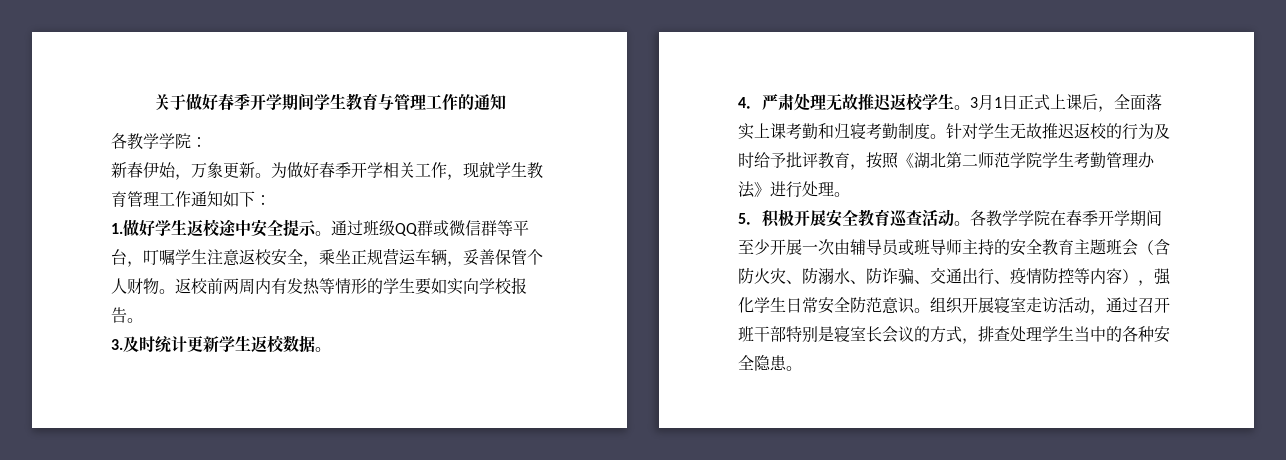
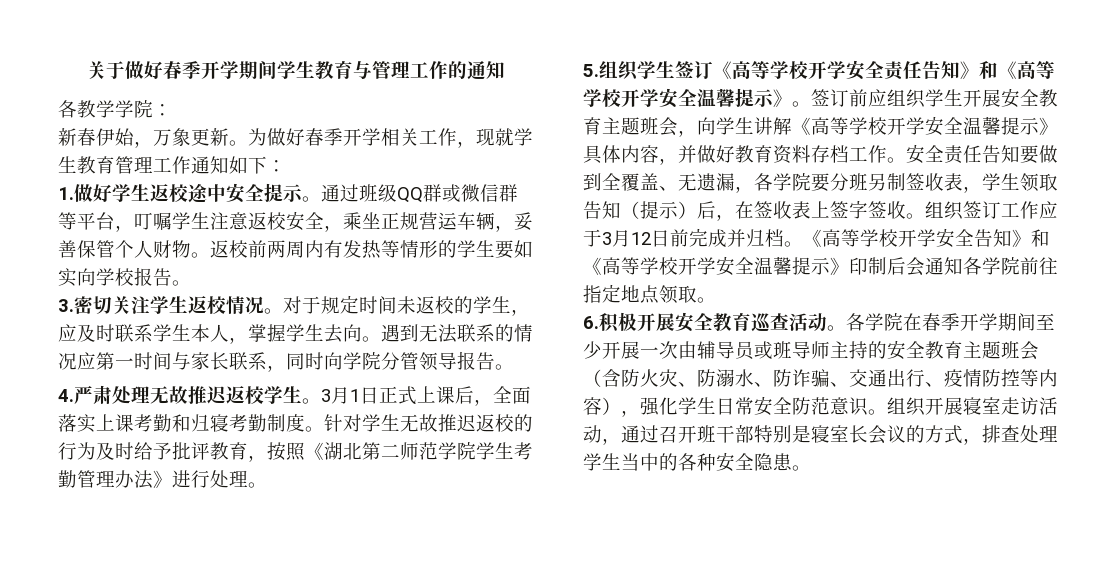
- 3.及时统计更新学生返校数据。
- 4．严肃处理无故推迟返校学生。
+ 3.密切关注学生返校情况。对于规定时间未返校的学生，应及时联系学生本人，掌握学生去向。遇到无法联系的情况应第一时间与家长联系，同时向学院分管领导报告。
+ 4.严肃处理无故推迟返校学生。
- 5．积极开展安全教育巡查活动。
+ 5.组织学生签订《高等学校开学安全责任告知》和《高等学校开学安全温馨提示》。签订前应组织学生开展安全教育主题班会，向学生讲解《高等学校开学安全温馨提示》具体内容，并做好教育资料存档工作。安全责任告知要做到全覆盖、无遗漏，各学院要分班另制签收表，学生领取告知（提示）后，在签收表上签字签收。组织签订工作应于3月12日前完成并归档。《高等学校开学安全告知》和《高等学校开学安全温馨提示》印制后会通知各学院前往指定地点领取。
+ 6.积极开展安全教育巡查活动。
- 各教学学院在春季开学期间至少开展一次由辅导员或班导师主持的安全教育主题班会（含防火灾、防溺水、防诈骗、交通出行、疫情防控等内容），强化学生日常安全防范意识。
+ 各学院在春季开学期间至少开展一次由辅导员或班导师主持的安全教育主题班会（含防火灾、防溺水、防诈骗、交通出行、疫情防控等内容），强化学生日常安全防范意识。

